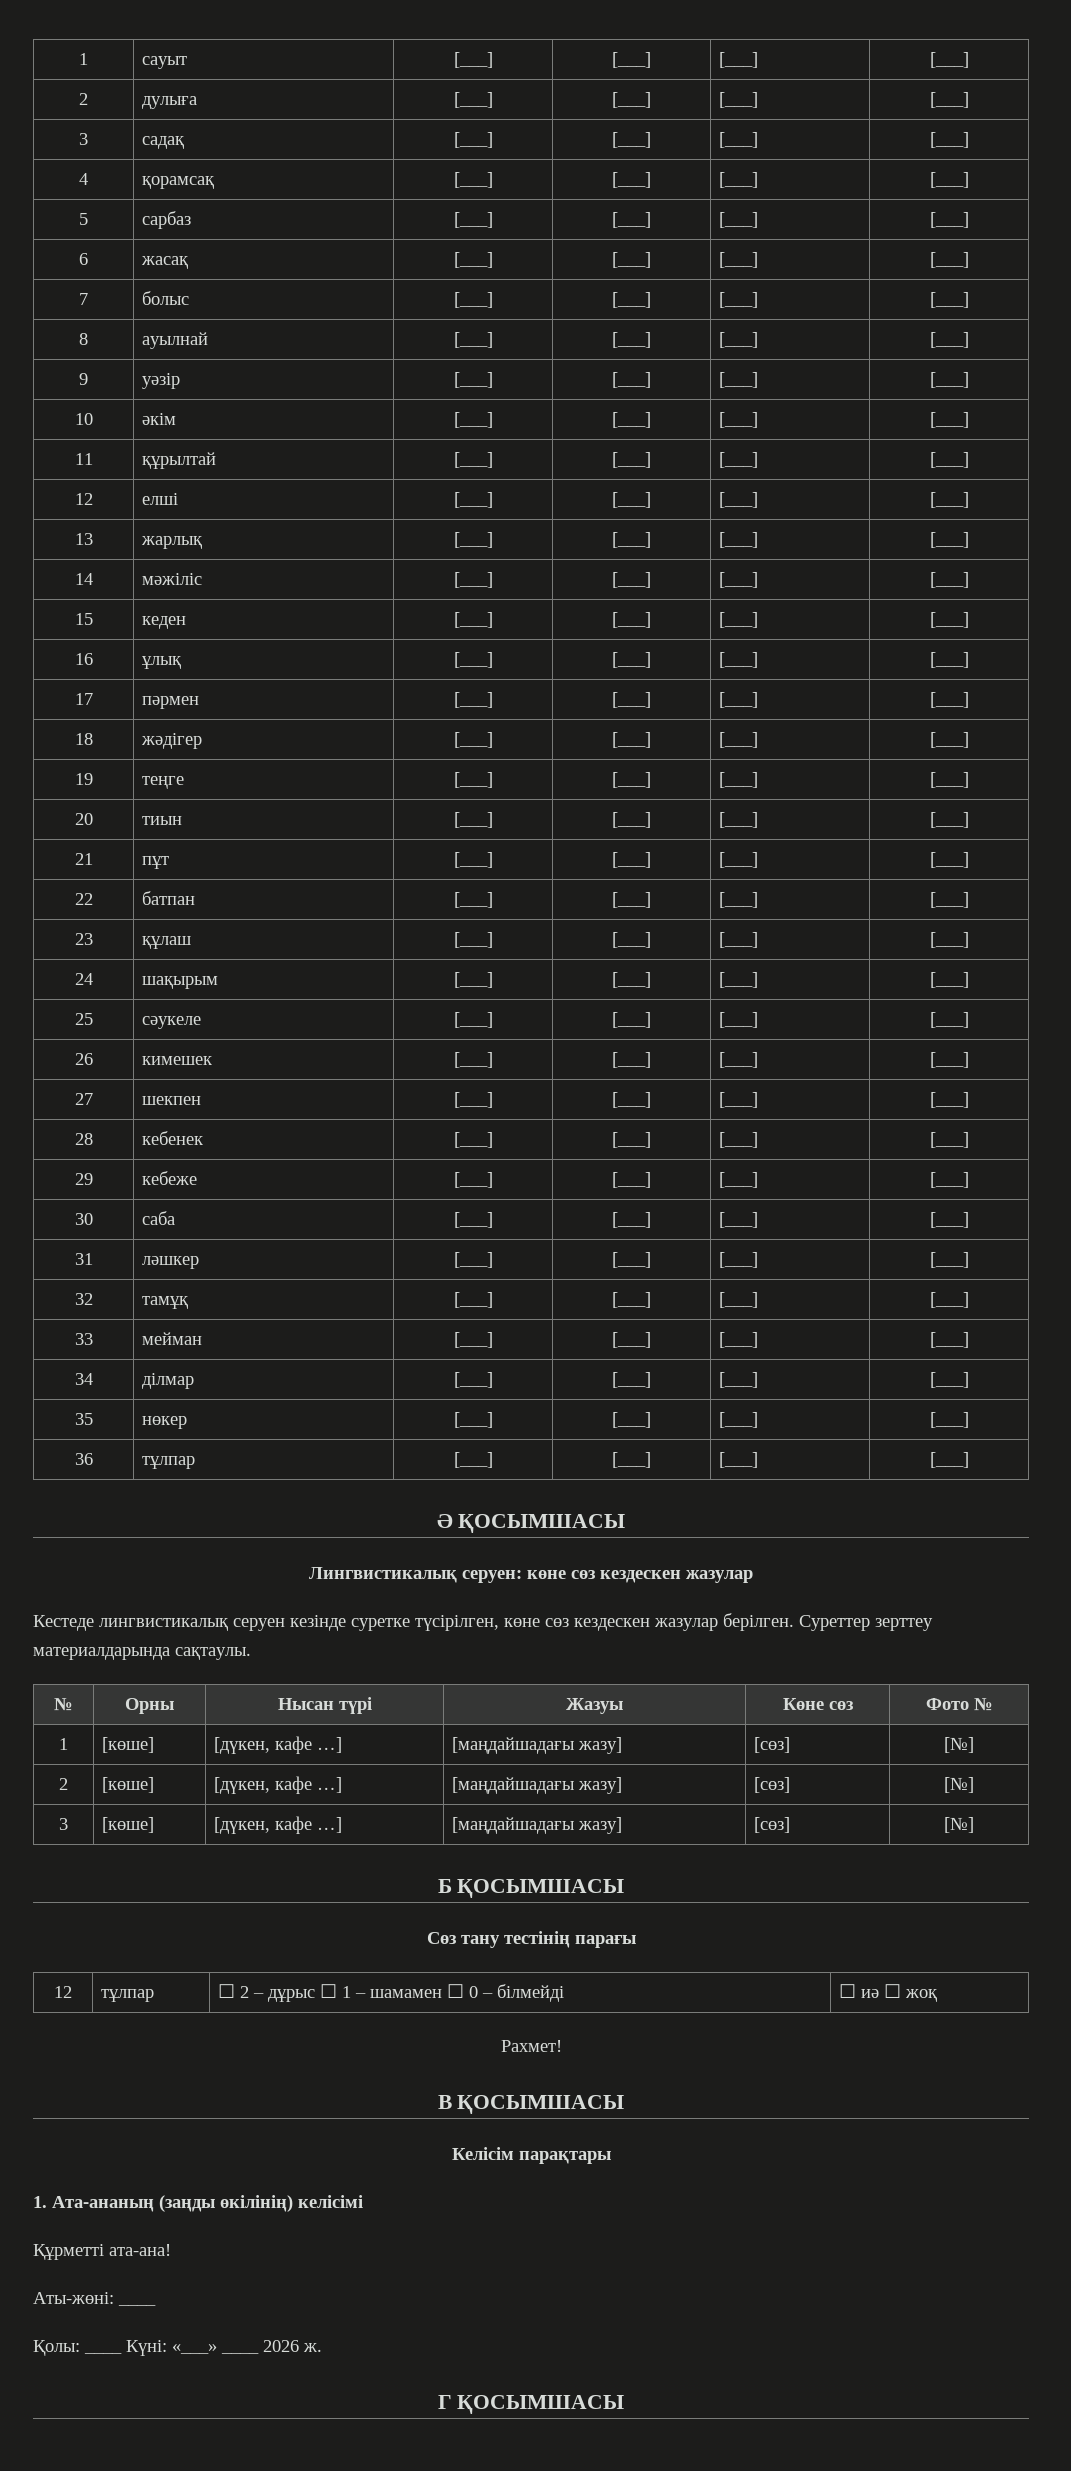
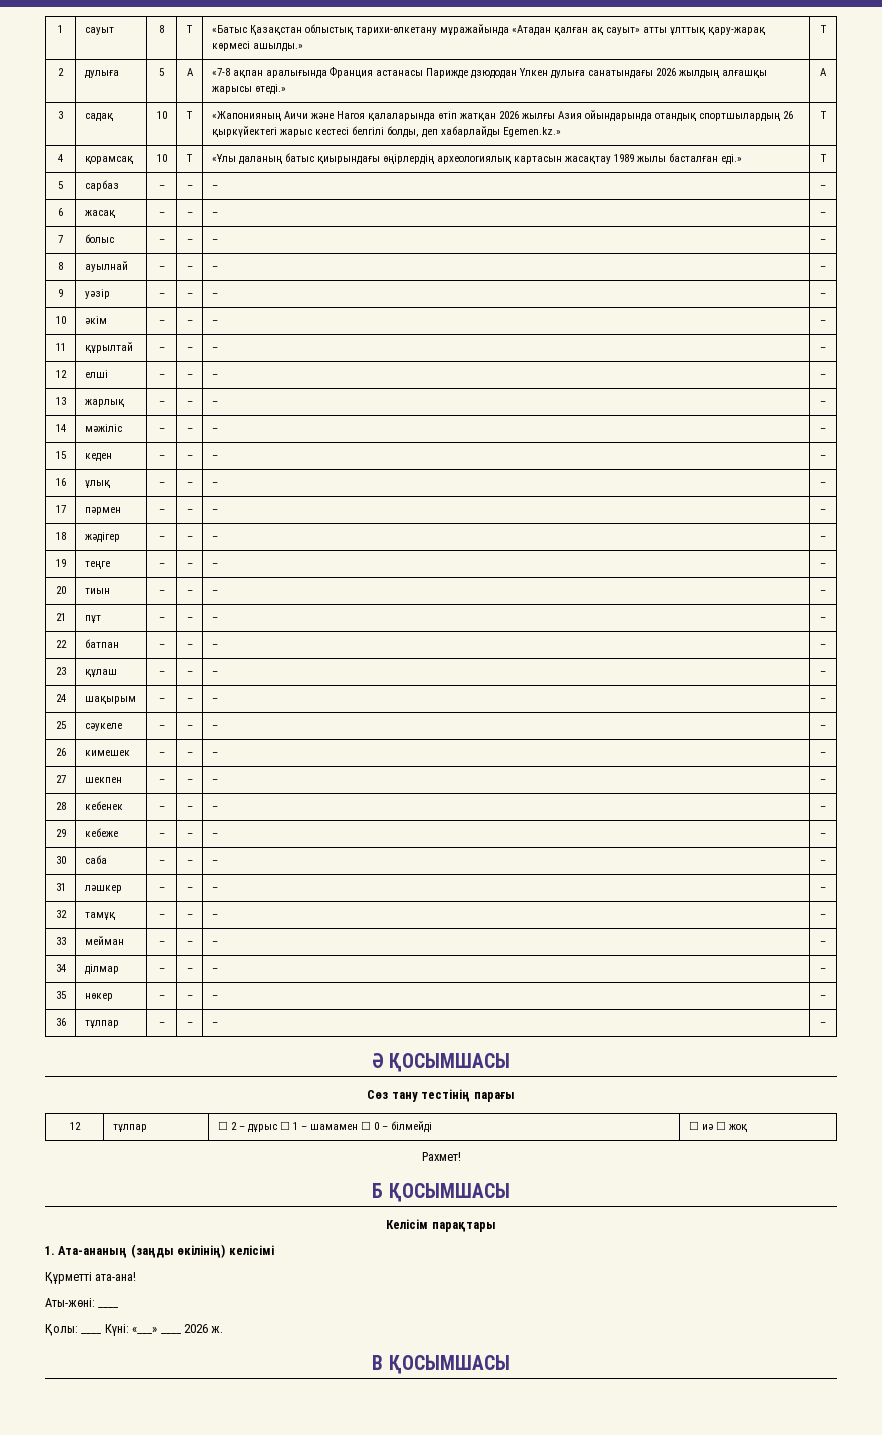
- 1 | сауыт | [___] | [___] | [___] | [___]
- 2 | дулыға | [___] | [___] | [___] | [___]
- 3 | садақ | [___] | [___] | [___] | [___]
- 4 | қорамсақ | [___] | [___] | [___] | [___]
- 5 | сарбаз | [___] | [___] | [___] | [___]
- 6 | жасақ | [___] | [___] | [___] | [___]
- 7 | болыс | [___] | [___] | [___] | [___]
- 8 | ауылнай | [___] | [___] | [___] | [___]
- 9 | уәзір | [___] | [___] | [___] | [___]
- 10 | әкім | [___] | [___] | [___] | [___]
- 11 | құрылтай | [___] | [___] | [___] | [___]
- 12 | елші | [___] | [___] | [___] | [___]
- 13 | жарлық | [___] | [___] | [___] | [___]
- 14 | мәжіліс | [___] | [___] | [___] | [___]
- 15 | кеден | [___] | [___] | [___] | [___]
- 16 | ұлық | [___] | [___] | [___] | [___]
- 17 | пәрмен | [___] | [___] | [___] | [___]
- 18 | жәдігер | [___] | [___] | [___] | [___]
- 19 | теңге | [___] | [___] | [___] | [___]
- 20 | тиын | [___] | [___] | [___] | [___]
- 21 | пұт | [___] | [___] | [___] | [___]
- 22 | батпан | [___] | [___] | [___] | [___]
- 23 | құлаш | [___] | [___] | [___] | [___]
- 24 | шақырым | [___] | [___] | [___] | [___]
- 25 | сәукеле | [___] | [___] | [___] | [___]
- 26 | кимешек | [___] | [___] | [___] | [___]
- 27 | шекпен | [___] | [___] | [___] | [___]
- 28 | кебенек | [___] | [___] | [___] | [___]
- 29 | кебеже | [___] | [___] | [___] | [___]
- 30 | саба | [___] | [___] | [___] | [___]
- 31 | ләшкер | [___] | [___] | [___] | [___]
- 32 | тамұқ | [___] | [___] | [___] | [___]
- 33 | мейман | [___] | [___] | [___] | [___]
- 34 | ділмар | [___] | [___] | [___] | [___]
- 35 | нөкер | [___] | [___] | [___] | [___]
- 36 | тұлпар | [___] | [___] | [___] | [___]
+ 1 | сауыт | 8 | Т | «Батыс Қазақстан облыстық тарихи-өлкетану мұражайында «Атадан қалған ақ сауыт» атты ұлттық қару-жарақ көрмесі ашылды.» | Т
+ 2 | дулыға | 5 | А | «7-8 ақпан аралығында Франция астанасы Парижде дзюдодан Үлкен дулыға санатындағы 2026 жылдың алғашқы жарысы өтеді.» | А
+ 3 | садақ | 10 | Т | «Жапонияның Аичи және Нагоя қалаларында өтіп жатқан 2026 жылғы Азия ойындарында отандық спортшылардың 26 қыркүйектегі жарыс кестесі белгілі болды, деп хабарлайды Egemen.kz.» | Т
+ 4 | қорамсақ | 10 | Т | «Ұлы даланың батыс қиырындағы өңірлердің археологиялық картасын жасақтау 1989 жылы басталған еді.» | Т
+ 5 | сарбаз | – | – | – | –
+ 6 | жасақ | – | – | – | –
+ 7 | болыс | – | – | – | –
+ 8 | ауылнай | – | – | – | –
+ 9 | уәзір | – | – | – | –
+ 10 | әкім | – | – | – | –
+ 11 | құрылтай | – | – | – | –
+ 12 | елші | – | – | – | –
+ 13 | жарлық | – | – | – | –
+ 14 | мәжіліс | – | – | – | –
+ 15 | кеден | – | – | – | –
+ 16 | ұлық | – | – | – | –
+ 17 | пәрмен | – | – | – | –
+ 18 | жәдігер | – | – | – | –
+ 19 | теңге | – | – | – | –
+ 20 | тиын | – | – | – | –
+ 21 | пұт | – | – | – | –
+ 22 | батпан | – | – | – | –
+ 23 | құлаш | – | – | – | –
+ 24 | шақырым | – | – | – | –
+ 25 | сәукеле | – | – | – | –
+ 26 | кимешек | – | – | – | –
+ 27 | шекпен | – | – | – | –
+ 28 | кебенек | – | – | – | –
+ 29 | кебеже | – | – | – | –
+ 30 | саба | – | – | – | –
+ 31 | ләшкер | – | – | – | –
+ 32 | тамұқ | – | – | – | –
+ 33 | мейман | – | – | – | –
+ 34 | ділмар | – | – | – | –
+ 35 | нөкер | – | – | – | –
+ 36 | тұлпар | – | – | – | –
  Ә ҚОСЫМШАСЫ
- Лингвистикалық серуен: көне сөз кездескен жазулар
- Кестеде лингвистикалық серуен кезінде суретке түсірілген, көне сөз кездескен жазулар берілген. Суреттер зерттеу материалдарында сақтаулы.
- № | Орны | Нысан түрі | Жазуы | Көне сөз | Фото №
- 1 | [көше] | [дүкен, кафе …] | [маңдайшадағы жазу] | [сөз] | [№]
- 2 | [көше] | [дүкен, кафе …] | [маңдайшадағы жазу] | [сөз] | [№]
- 3 | [көше] | [дүкен, кафе …] | [маңдайшадағы жазу] | [сөз] | [№]
- Б ҚОСЫМШАСЫ
- В ҚОСЫМШАСЫ
+ Б ҚОСЫМШАСЫ
- Г ҚОСЫМШАСЫ
+ В ҚОСЫМШАСЫ

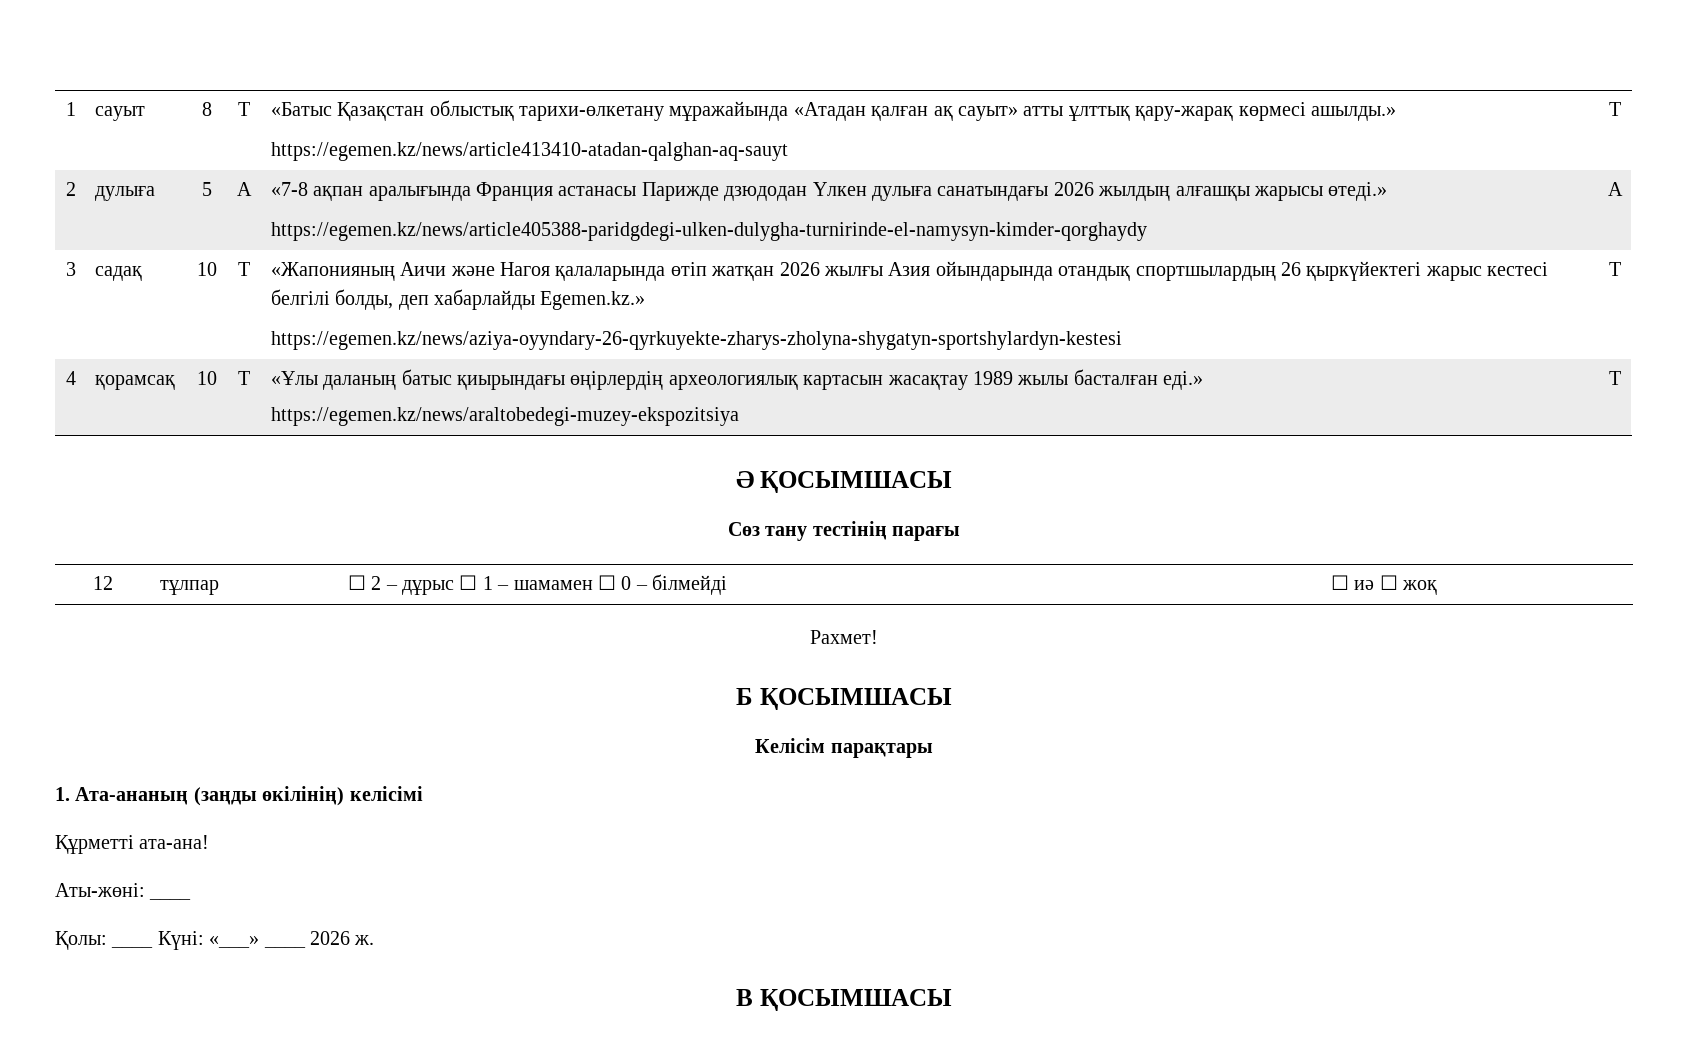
- 1 | сауыт | 8 | Т | «Батыс Қазақстан облыстық тарихи-өлкетану мұражайында «Атадан қалған ақ сауыт» атты ұлттық қару-жарақ көрмесі ашылды.» | Т
+ 1 | сауыт | 8 | Т | «Батыс Қазақстан облыстық тарихи-өлкетану мұражайында «Атадан қалған ақ сауыт» атты ұлттық қару-жарақ көрмесі ашылды.»
+ https://egemen.kz/news/article413410-atadan-qalghan-aq-sauyt | Т
- 2 | дулыға | 5 | А | «7-8 ақпан аралығында Франция астанасы Парижде дзюдодан Үлкен дулыға санатындағы 2026 жылдың алғашқы жарысы өтеді.» | А
+ 2 | дулыға | 5 | А | «7-8 ақпан аралығында Франция астанасы Парижде дзюдодан Үлкен дулыға санатындағы 2026 жылдың алғашқы жарысы өтеді.»
+ https://egemen.kz/news/article405388-paridgdegi-ulken-dulygha-turnirinde-el-namysyn-kimder-qorghaydy | А
- 3 | садақ | 10 | Т | «Жапонияның Аичи және Нагоя қалаларында өтіп жатқан 2026 жылғы Азия ойындарында отандық спортшылардың 26 қыркүйектегі жарыс кестесі белгілі болды, деп хабарлайды Egemen.kz.» | Т
+ 3 | садақ | 10 | Т | «Жапонияның Аичи және Нагоя қалаларында өтіп жатқан 2026 жылғы Азия ойындарында отандық спортшылардың 26 қыркүйектегі жарыс кестесі белгілі болды, деп хабарлайды Egemen.kz.»
+ https://egemen.kz/news/aziya-oyyndary-26-qyrkuyekte-zharys-zholyna-shygatyn-sportshylardyn-kestesi | Т
- 4 | қорамсақ | 10 | Т | «Ұлы даланың батыс қиырындағы өңірлердің археологиялық картасын жасақтау 1989 жылы басталған еді.» | Т
- 5 | сарбаз | – | – | – | –
- 6 | жасақ | – | – | – | –
- 7 | болыс | – | – | – | –
- 8 | ауылнай | – | – | – | –
- 9 | уәзір | – | – | – | –
- 10 | әкім | – | – | – | –
- 11 | құрылтай | – | – | – | –
- 12 | елші | – | – | – | –
- 13 | жарлық | – | – | – | –
- 14 | мәжіліс | – | – | – | –
- 15 | кеден | – | – | – | –
- 16 | ұлық | – | – | – | –
- 17 | пәрмен | – | – | – | –
- 18 | жәдігер | – | – | – | –
- 19 | теңге | – | – | – | –
- 20 | тиын | – | – | – | –
- 21 | пұт | – | – | – | –
- 22 | батпан | – | – | – | –
- 23 | құлаш | – | – | – | –
- 24 | шақырым | – | – | – | –
- 25 | сәукеле | – | – | – | –
- 26 | кимешек | – | – | – | –
- 27 | шекпен | – | – | – | –
- 28 | кебенек | – | – | – | –
- 29 | кебеже | – | – | – | –
- 30 | саба | – | – | – | –
- 31 | ләшкер | – | – | – | –
- 32 | тамұқ | – | – | – | –
- 33 | мейман | – | – | – | –
- 34 | ділмар | – | – | – | –
- 35 | нөкер | – | – | – | –
- 36 | тұлпар | – | – | – | –
+ 4 | қорамсақ | 10 | Т | «Ұлы даланың батыс қиырындағы өңірлердің археологиялық картасын жасақтау 1989 жылы басталған еді.»
+ https://egemen.kz/news/araltobedegi-muzey-ekspozitsiya | Т

